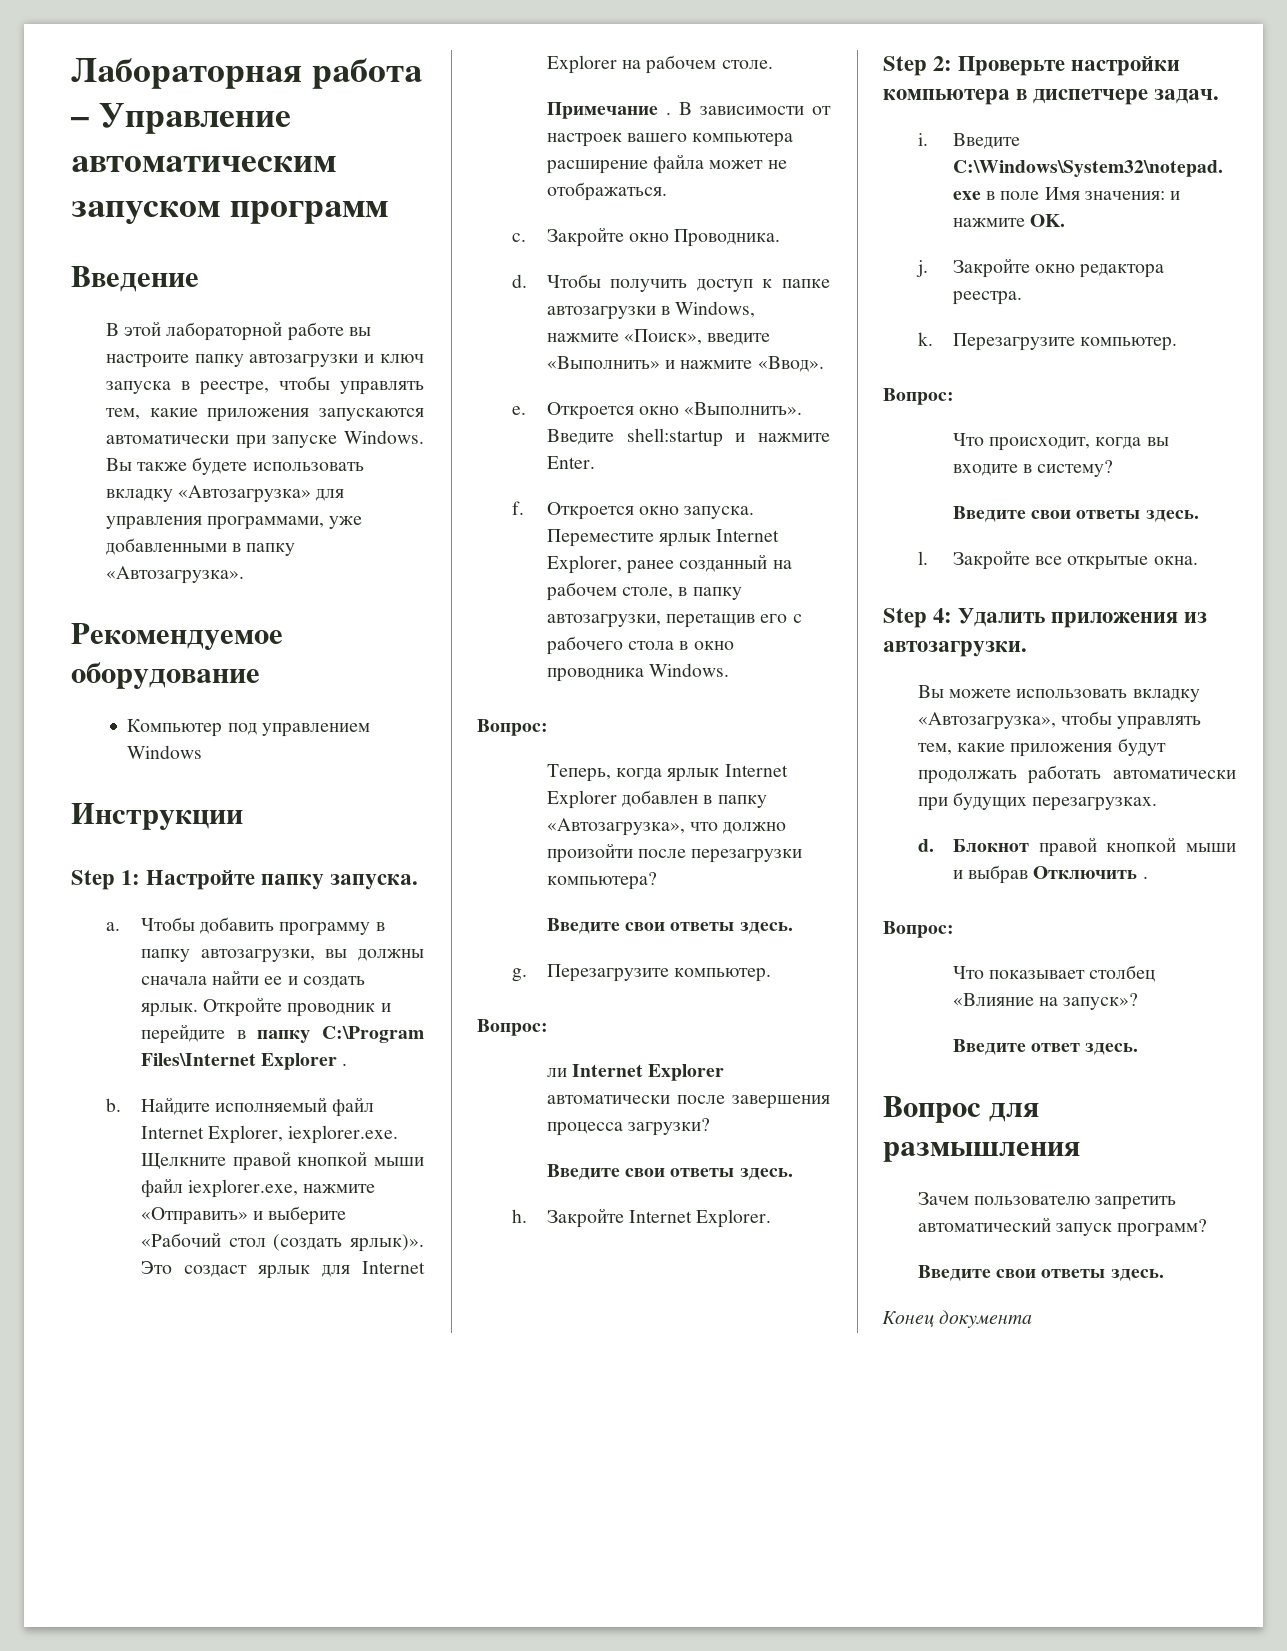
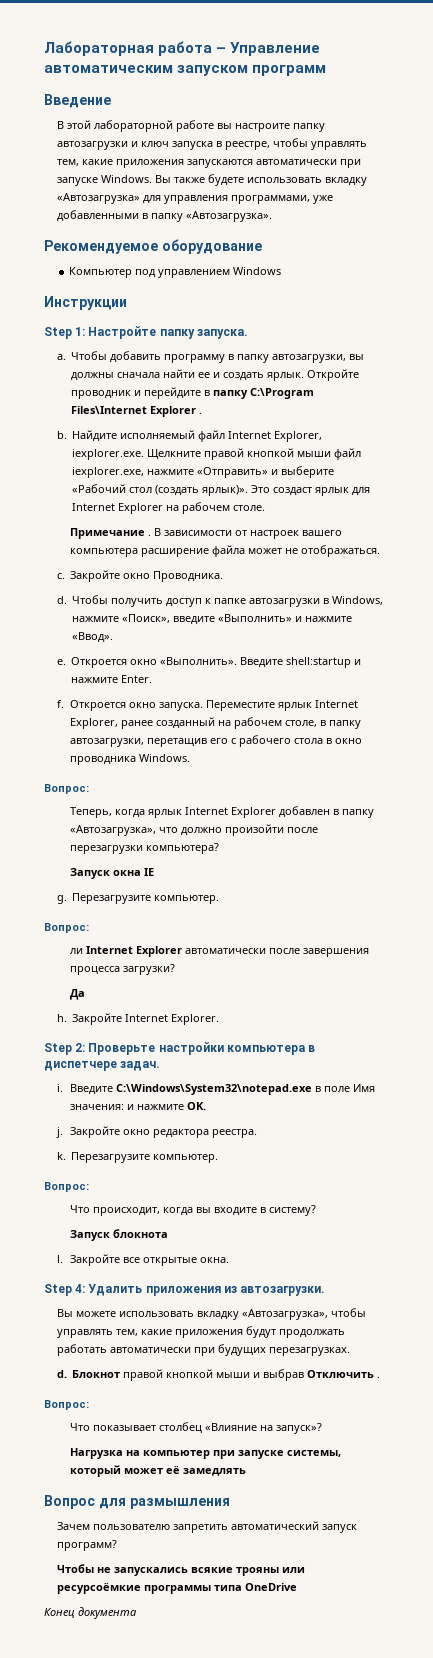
  Теперь, когда ярлык Internet Explorer добавлен в папку «Автозагрузка», что должно произойти после перезагрузки компьютера?
- Введите свои ответы здесь.
+ Запуск окна IE
  ли Internet Explorer автоматически после завершения процесса загрузки?
- Введите свои ответы здесь.
+ Да
  Что происходит, когда вы входите в систему?
- Введите свои ответы здесь.
+ Запуск блокнота
- Введите ответ здесь.
+ Нагрузка на компьютер при запуске системы, который может её замедлять
  Зачем пользователю запретить автоматический запуск программ?
- Введите свои ответы здесь.
+ Чтобы не запускались всякие трояны или ресурсоёмкие программы типа OneDrive

